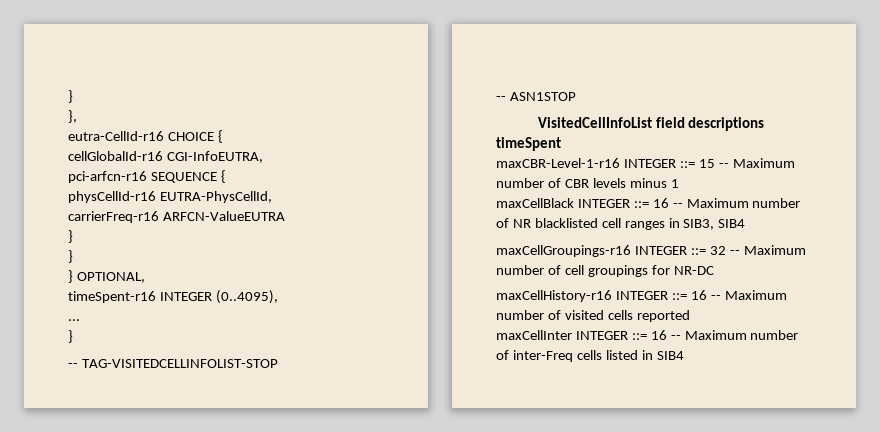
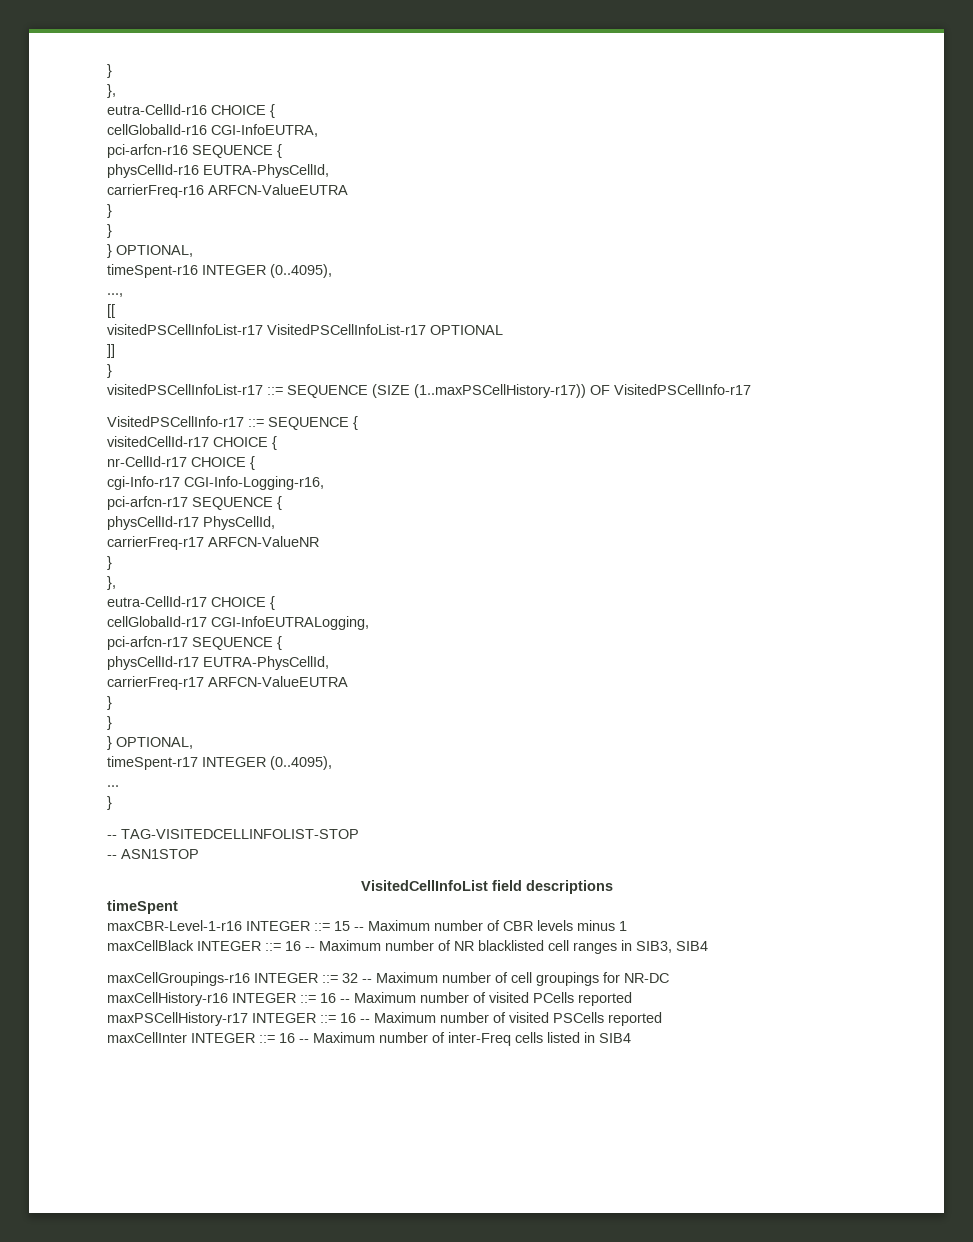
+ ...,
+ [[
+ visitedPSCellInfoList-r17 VisitedPSCellInfoList-r17 OPTIONAL
+ ]]
+ }
+ visitedPSCellInfoList-r17 ::= SEQUENCE (SIZE (1..maxPSCellHistory-r17)) OF VisitedPSCellInfo-r17
+ VisitedPSCellInfo-r17 ::= SEQUENCE {
+ visitedCellId-r17 CHOICE {
+ nr-CellId-r17 CHOICE {
+ cgi-Info-r17 CGI-Info-Logging-r16,
+ pci-arfcn-r17 SEQUENCE {
+ physCellId-r17 PhysCellId,
+ carrierFreq-r17 ARFCN-ValueNR
+ }
+ },
+ eutra-CellId-r17 CHOICE {
+ cellGlobalId-r17 CGI-InfoEUTRALogging,
+ pci-arfcn-r17 SEQUENCE {
+ physCellId-r17 EUTRA-PhysCellId,
+ carrierFreq-r17 ARFCN-ValueEUTRA
+ }
+ }
+ } OPTIONAL,
+ timeSpent-r17 INTEGER (0..4095),
- maxCellHistory-r16 INTEGER ::= 16 -- Maximum number of visited cells reported
+ maxCellHistory-r16 INTEGER ::= 16 -- Maximum number of visited PCells reported
+ maxPSCellHistory-r17 INTEGER ::= 16 -- Maximum number of visited PSCells reported

